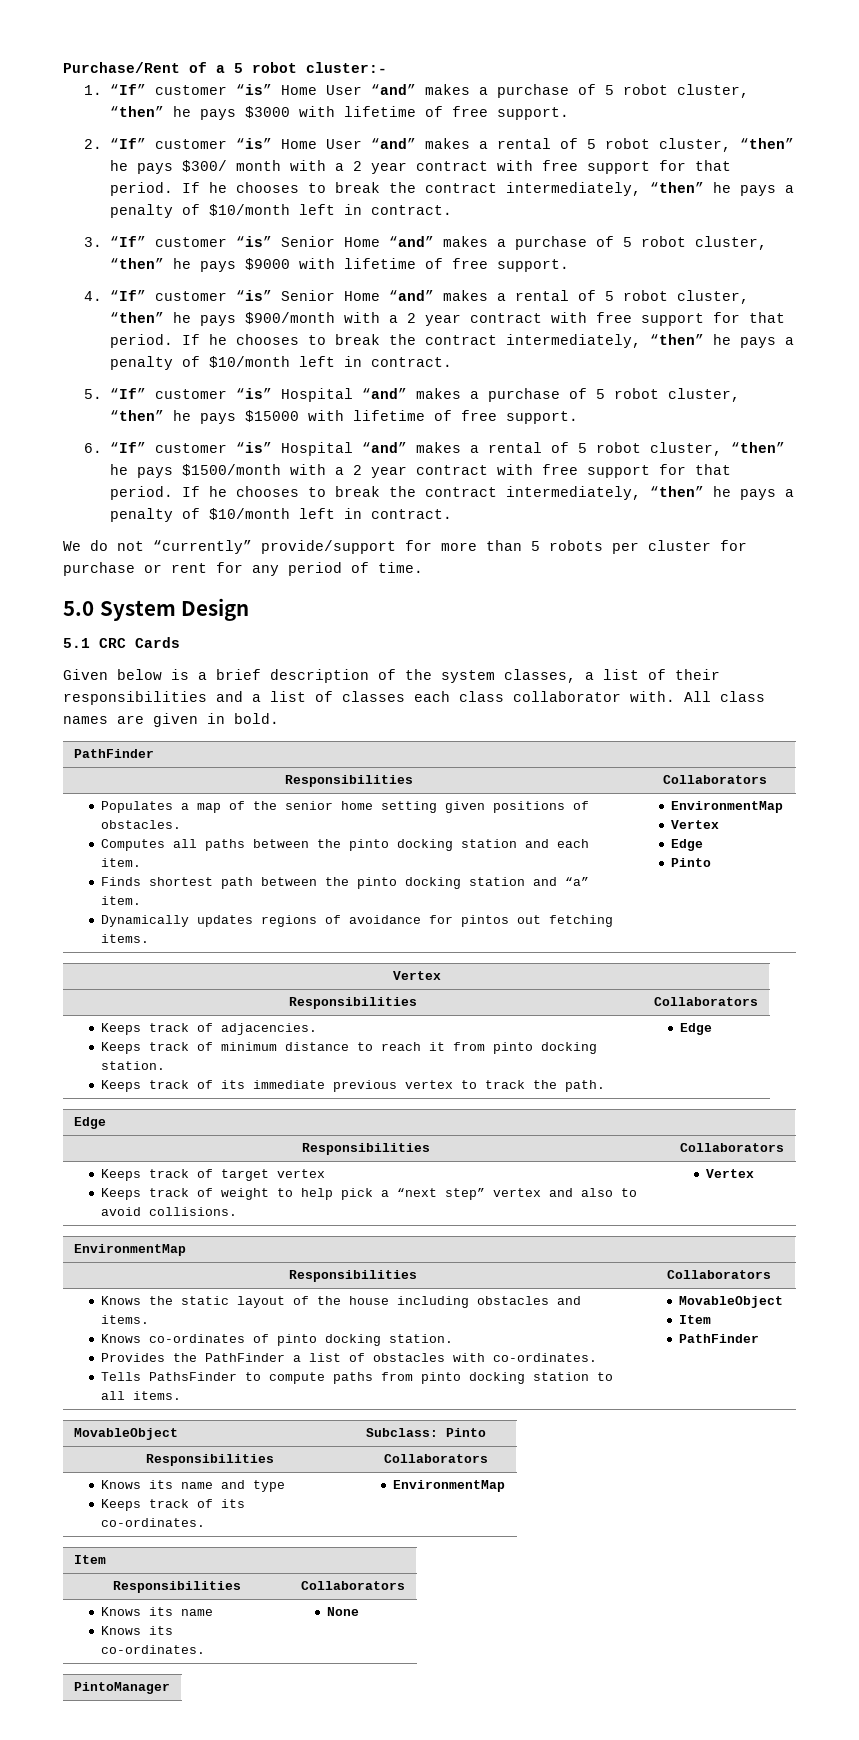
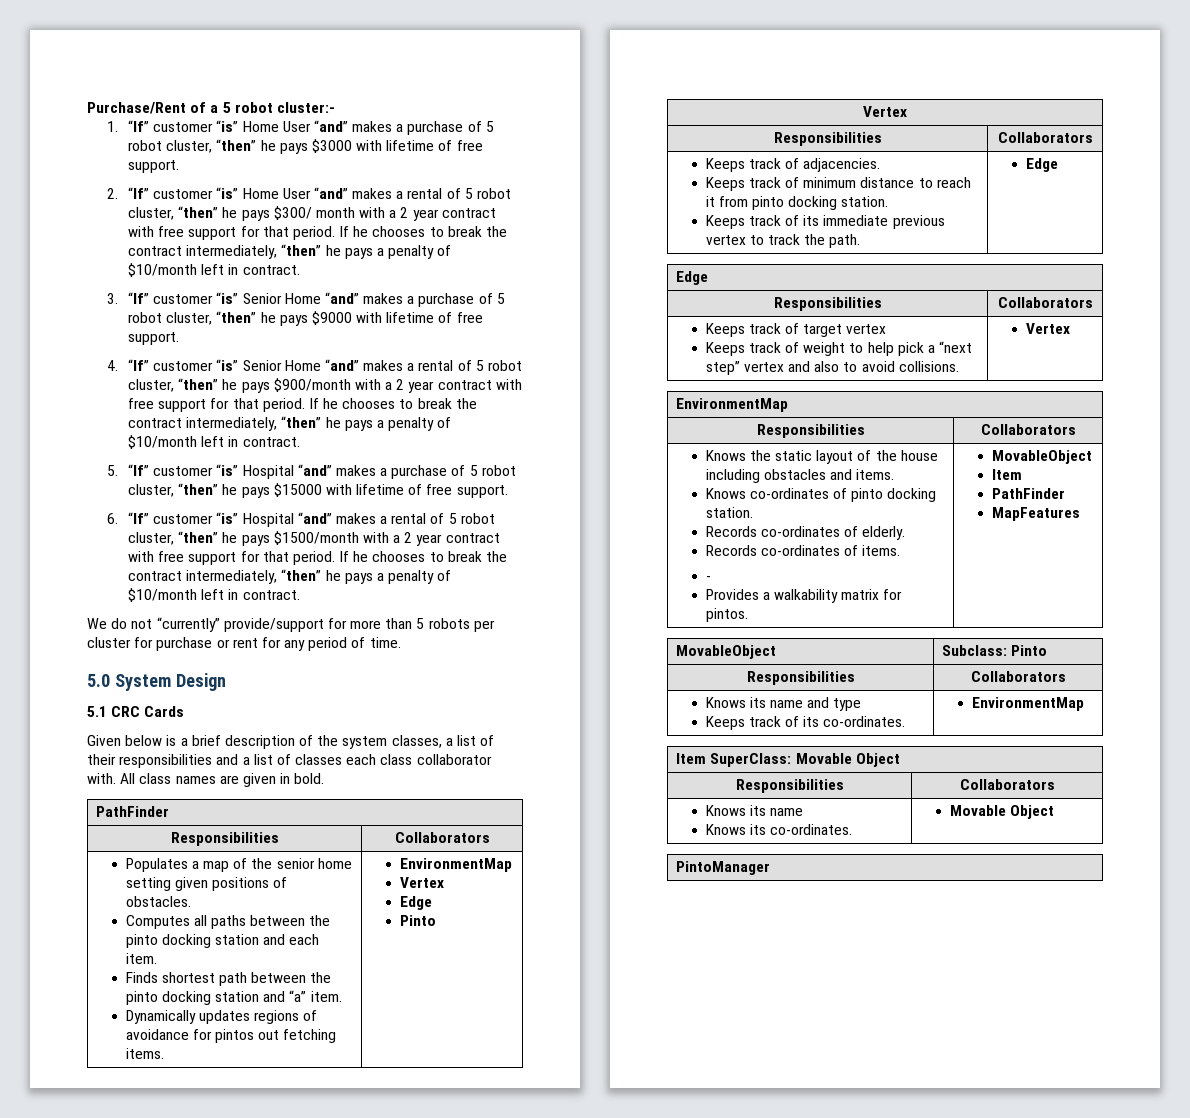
- Provides the PathFinder a list of obstacles with co-ordinates.
- Tells PathsFinder to compute paths from pinto docking station to all items.
+ Records co-ordinates of elderly.
+ Records co-ordinates of items.
+ -
+ Provides a walkability matrix for pintos.
+ MapFeatures
  Knows its name and type
  Keeps track of its co-ordinates. | EnvironmentMap
- Item
+ Item SuperClass: Movable Object
  Responsibilities | Collaborators
  Knows its name
- Knows its co-ordinates. | None
+ Knows its co-ordinates. | Movable Object

